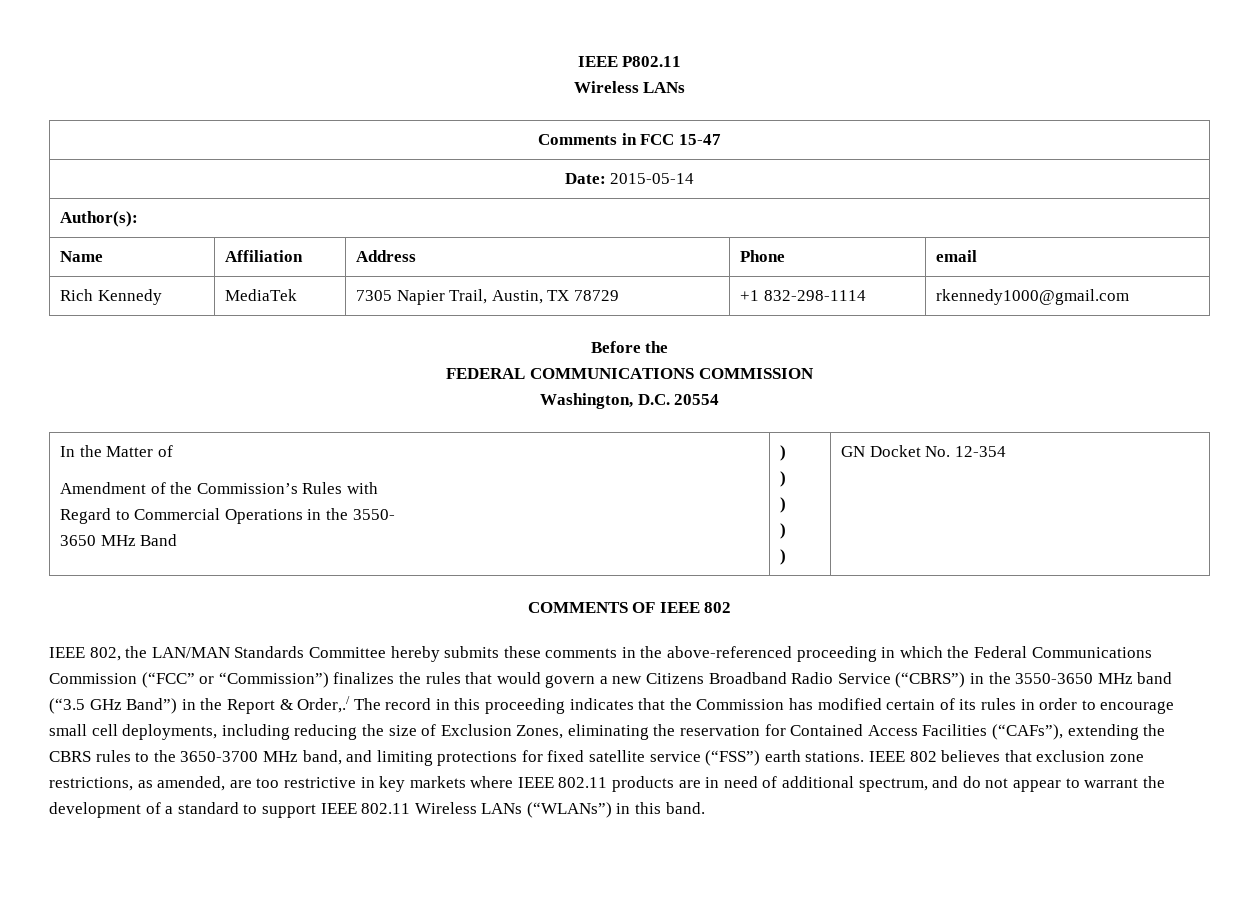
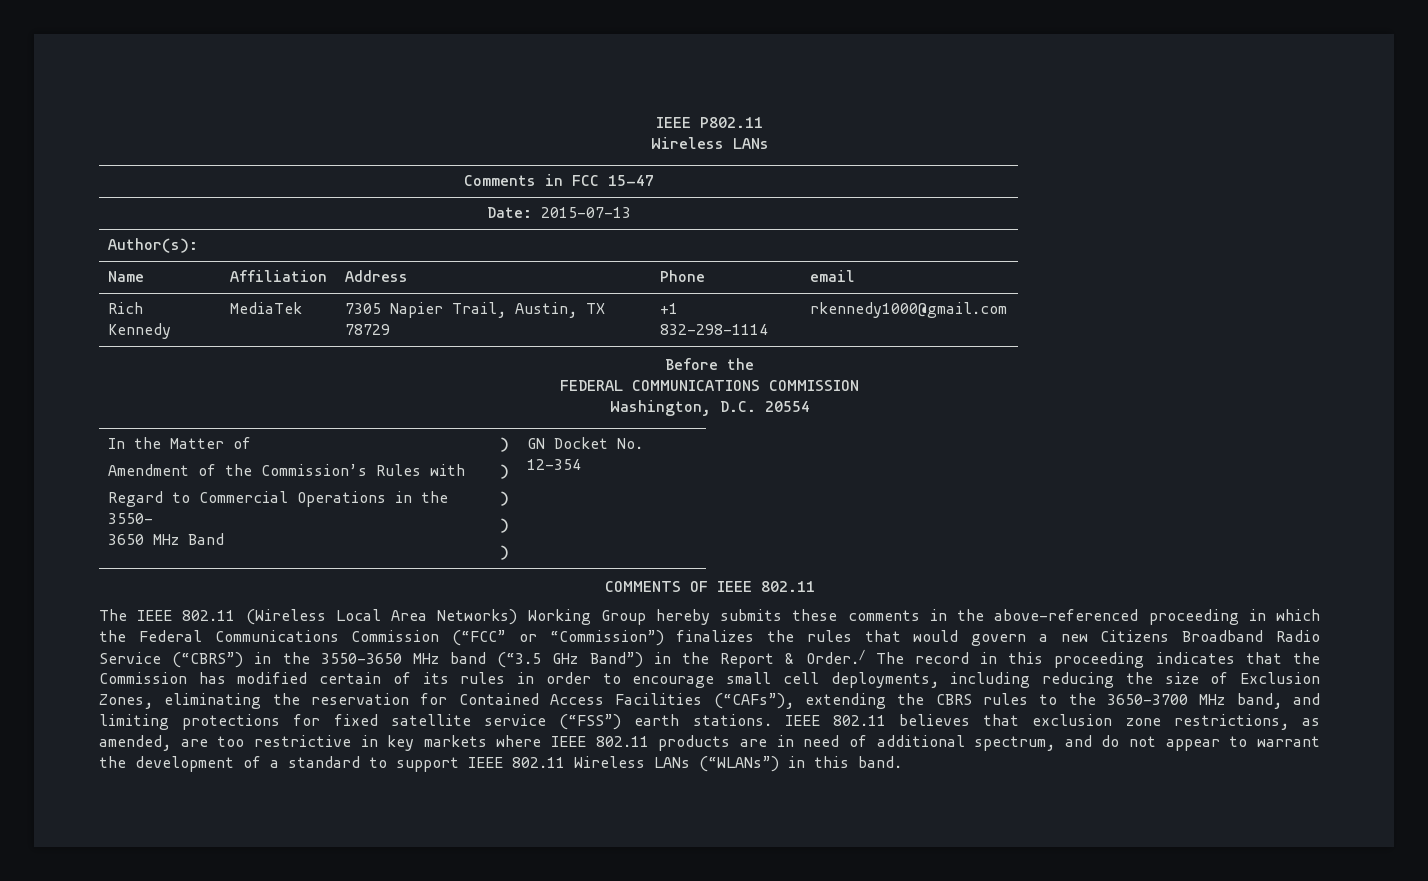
- Date: 2015-05-14
+ Date: 2015-07-13
- COMMENTS OF IEEE 802
- IEEE 802, the LAN/MAN Standards Committee hereby submits these comments in the above-referenced proceeding in which the Federal Communications Commission (“FCC” or “Commission”) finalizes the rules that would govern a new Citizens Broadband Radio Service (“CBRS”) in the 3550-3650 MHz band (“3.5 GHz Band”) in the Report & Order,./ The record in this proceeding indicates that the Commission has modified certain of its rules in order to encourage small cell deployments, including reducing the size of Exclusion Zones, eliminating the reservation for Contained Access Facilities (“CAFs”), extending the CBRS rules to the 3650-3700 MHz band, and limiting protections for fixed satellite service (“FSS”) earth stations.
+ COMMENTS OF IEEE 802.11
+ The IEEE 802.11 (Wireless Local Area Networks) Working Group hereby submits these comments in the above-referenced proceeding in which the Federal Communications Commission (“FCC” or “Commission”) finalizes the rules that would govern a new Citizens Broadband Radio Service (“CBRS”) in the 3550-3650 MHz band (“3.5 GHz Band”) in the Report & Order./ The record in this proceeding indicates that the Commission has modified certain of its rules in order to encourage small cell deployments, including reducing the size of Exclusion Zones, eliminating the reservation for Contained Access Facilities (“CAFs”), extending the CBRS rules to the 3650-3700 MHz band, and limiting protections for fixed satellite service (“FSS”) earth stations.
- IEEE 802 believes that exclusion zone restrictions, as amended, are too restrictive in key markets where IEEE 802.11 products are in need of additional spectrum, and do not appear to warrant the development of a standard to support IEEE 802.11 Wireless LANs (“WLANs”) in this band.
+ IEEE 802.11 believes that exclusion zone restrictions, as amended, are too restrictive in key markets where IEEE 802.11 products are in need of additional spectrum, and do not appear to warrant the development of a standard to support IEEE 802.11 Wireless LANs (“WLANs”) in this band.

